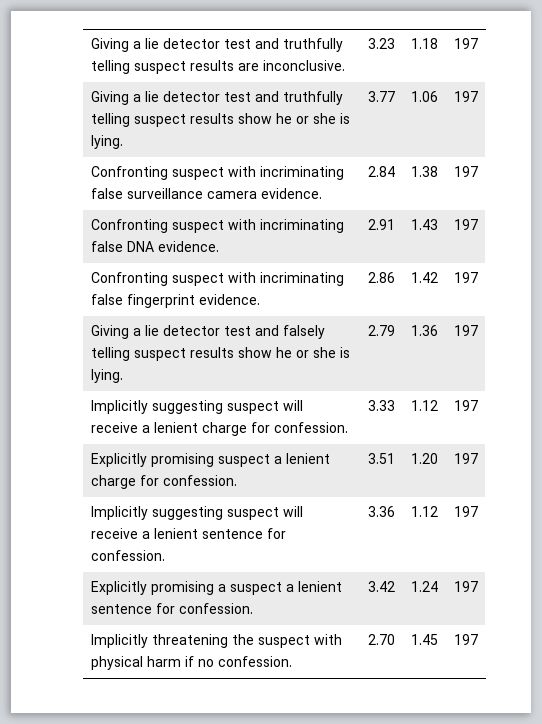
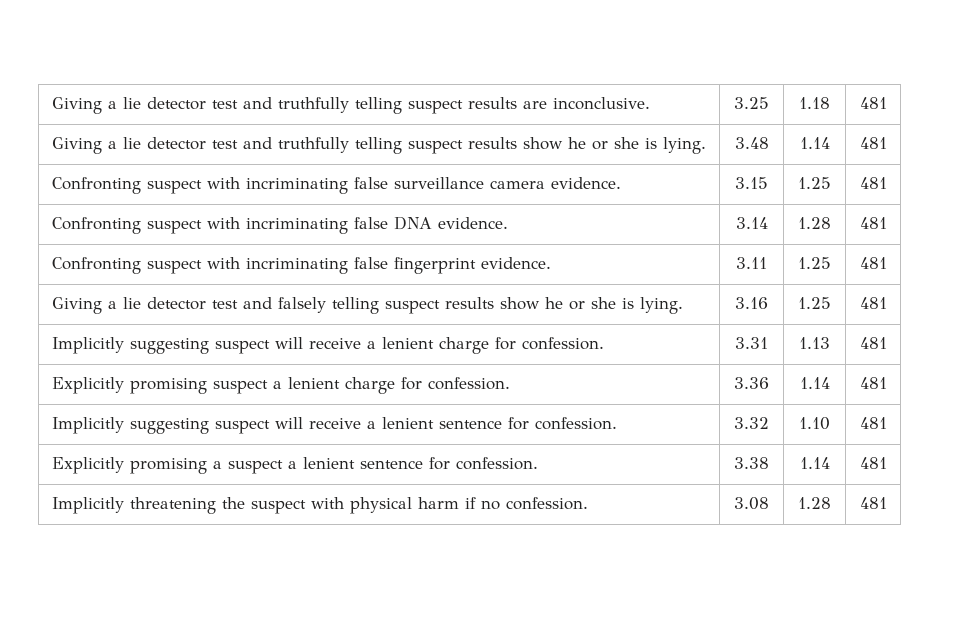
- Giving a lie detector test and truthfully telling suspect results are inconclusive. | 3.23 | 1.18 | 197
+ Giving a lie detector test and truthfully telling suspect results are inconclusive. | 3.25 | 1.18 | 481
- Giving a lie detector test and truthfully telling suspect results show he or she is lying. | 3.77 | 1.06 | 197
+ Giving a lie detector test and truthfully telling suspect results show he or she is lying. | 3.48 | 1.14 | 481
- Confronting suspect with incriminating false surveillance camera evidence. | 2.84 | 1.38 | 197
+ Confronting suspect with incriminating false surveillance camera evidence. | 3.15 | 1.25 | 481
- Confronting suspect with incriminating false DNA evidence. | 2.91 | 1.43 | 197
+ Confronting suspect with incriminating false DNA evidence. | 3.14 | 1.28 | 481
- Confronting suspect with incriminating false fingerprint evidence. | 2.86 | 1.42 | 197
+ Confronting suspect with incriminating false fingerprint evidence. | 3.11 | 1.25 | 481
- Giving a lie detector test and falsely telling suspect results show he or she is lying. | 2.79 | 1.36 | 197
+ Giving a lie detector test and falsely telling suspect results show he or she is lying. | 3.16 | 1.25 | 481
- Implicitly suggesting suspect will receive a lenient charge for confession. | 3.33 | 1.12 | 197
+ Implicitly suggesting suspect will receive a lenient charge for confession. | 3.31 | 1.13 | 481
- Explicitly promising suspect a lenient charge for confession. | 3.51 | 1.20 | 197
+ Explicitly promising suspect a lenient charge for confession. | 3.36 | 1.14 | 481
- Implicitly suggesting suspect will receive a lenient sentence for confession. | 3.36 | 1.12 | 197
+ Implicitly suggesting suspect will receive a lenient sentence for confession. | 3.32 | 1.10 | 481
- Explicitly promising a suspect a lenient sentence for confession. | 3.42 | 1.24 | 197
+ Explicitly promising a suspect a lenient sentence for confession. | 3.38 | 1.14 | 481
- Implicitly threatening the suspect with physical harm if no confession. | 2.70 | 1.45 | 197
+ Implicitly threatening the suspect with physical harm if no confession. | 3.08 | 1.28 | 481

